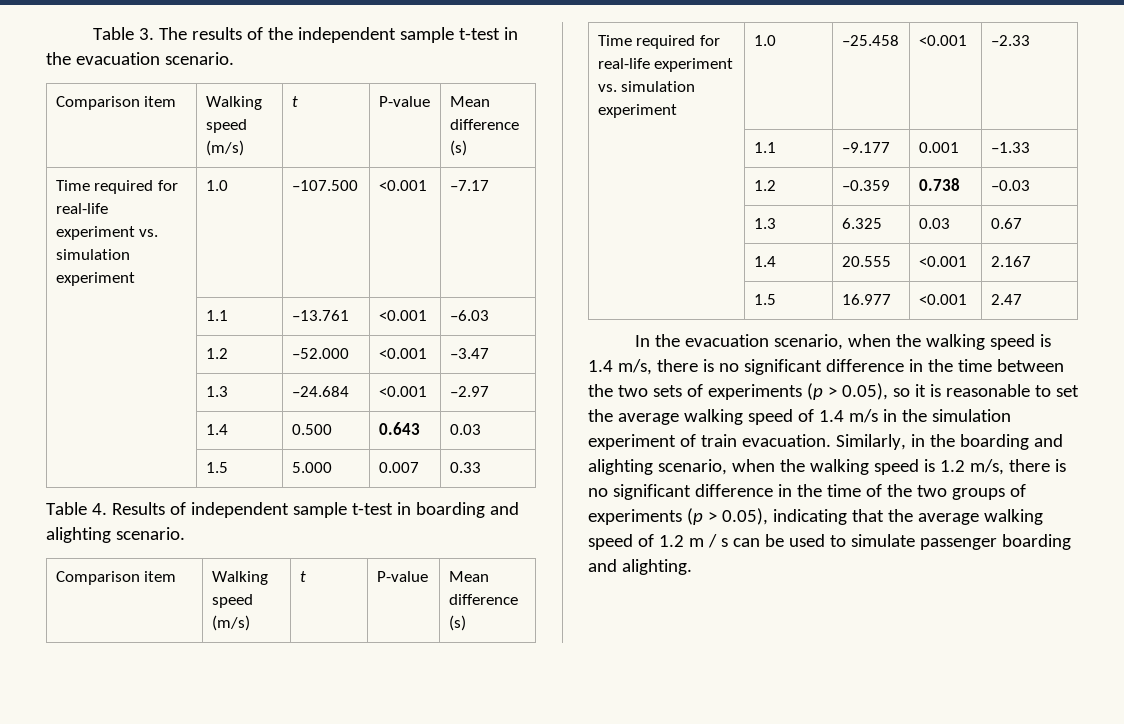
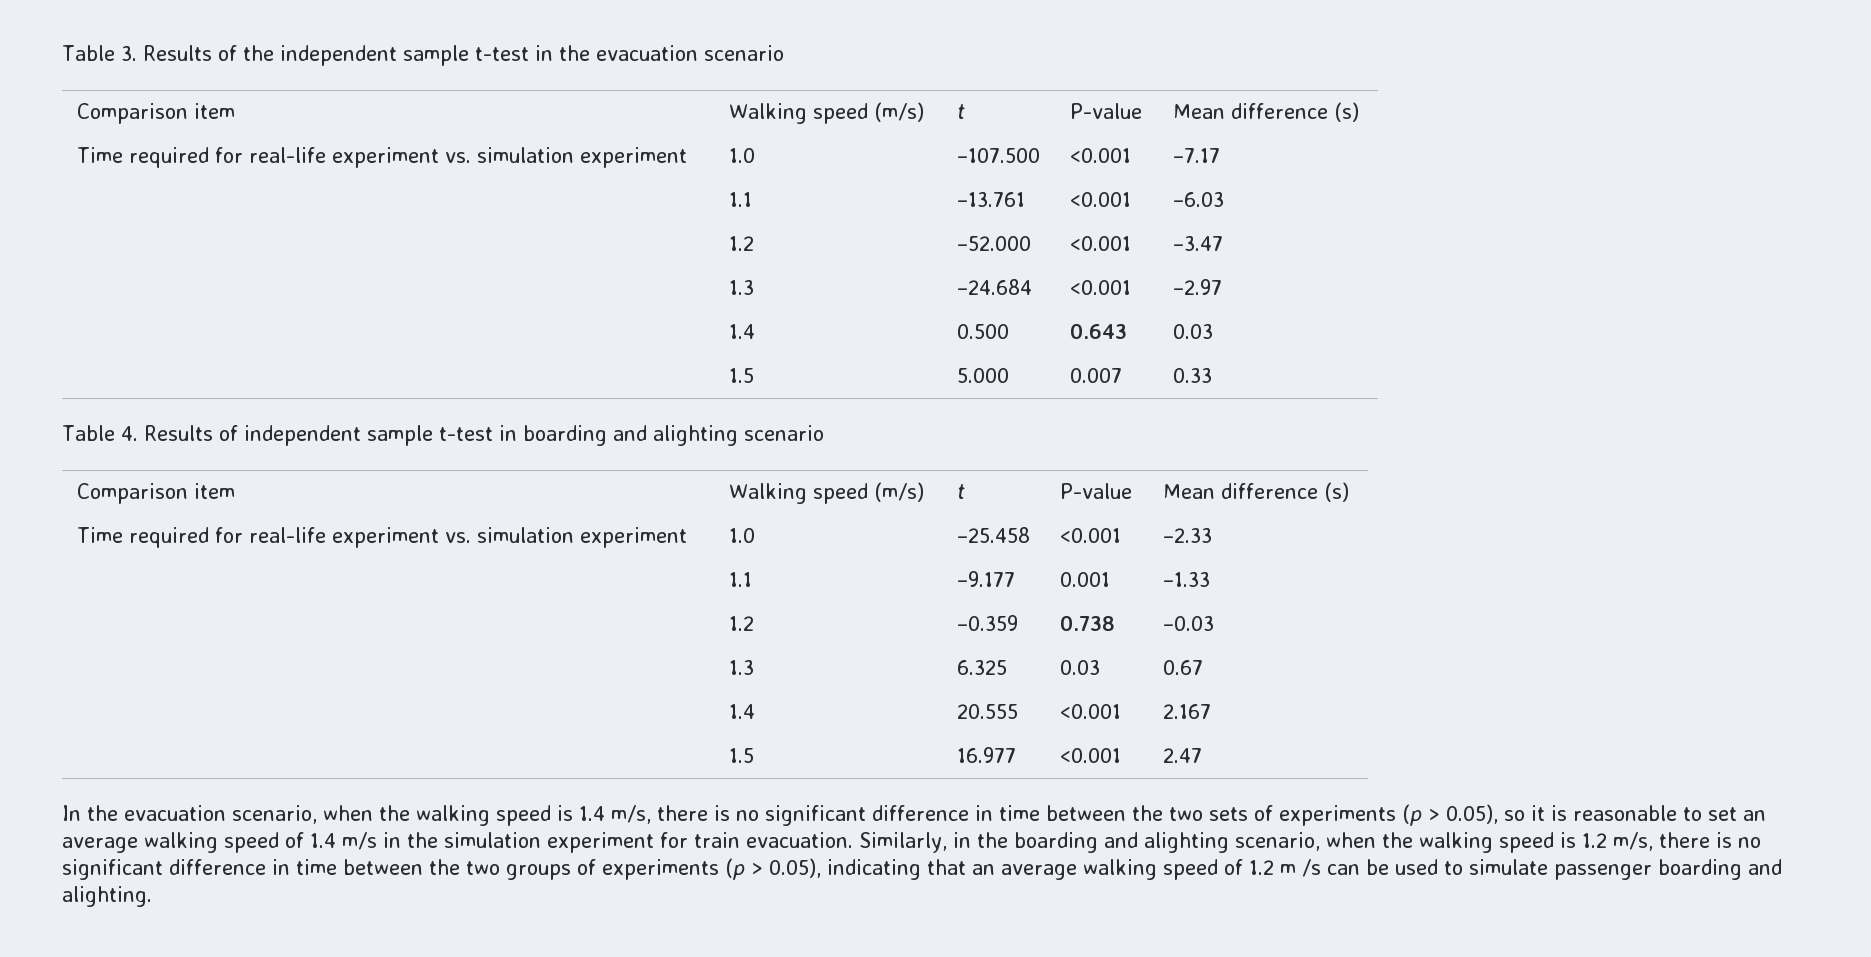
- Table 3. The results of the independent sample t-test in the evacuation scenario.
+ Table 3. Results of the independent sample t-test in the evacuation scenario
- Table 4. Results of independent sample t-test in boarding and alighting scenario.
+ Table 4. Results of independent sample t-test in boarding and alighting scenario
- In the evacuation scenario, when the walking speed is 1.4 m/s, there is no significant difference in the time between the two sets of experiments (p > 0.05), so it is reasonable to set the average walking speed of 1.4 m/s in the simulation experiment of train evacuation.
+ In the evacuation scenario, when the walking speed is 1.4 m/s, there is no significant difference in time between the two sets of experiments (p > 0.05), so it is reasonable to set an average walking speed of 1.4 m/s in the simulation experiment for train evacuation.
- Similarly, in the boarding and alighting scenario, when the walking speed is 1.2 m/s, there is no significant difference in the time of the two groups of experiments (p > 0.05), indicating that the average walking speed of 1.2 m / s can be used to simulate passenger boarding and alighting.
+ Similarly, in the boarding and alighting scenario, when the walking speed is 1.2 m/s, there is no significant difference in time between the two groups of experiments (p > 0.05), indicating that an average walking speed of 1.2 m /s can be used to simulate passenger boarding and alighting.

